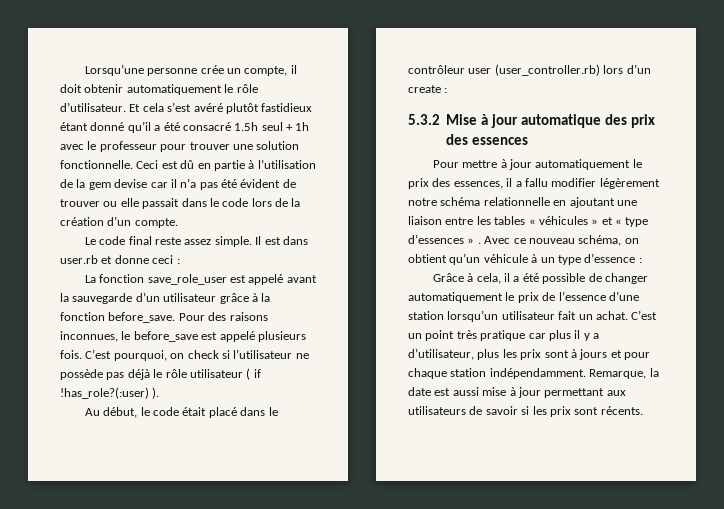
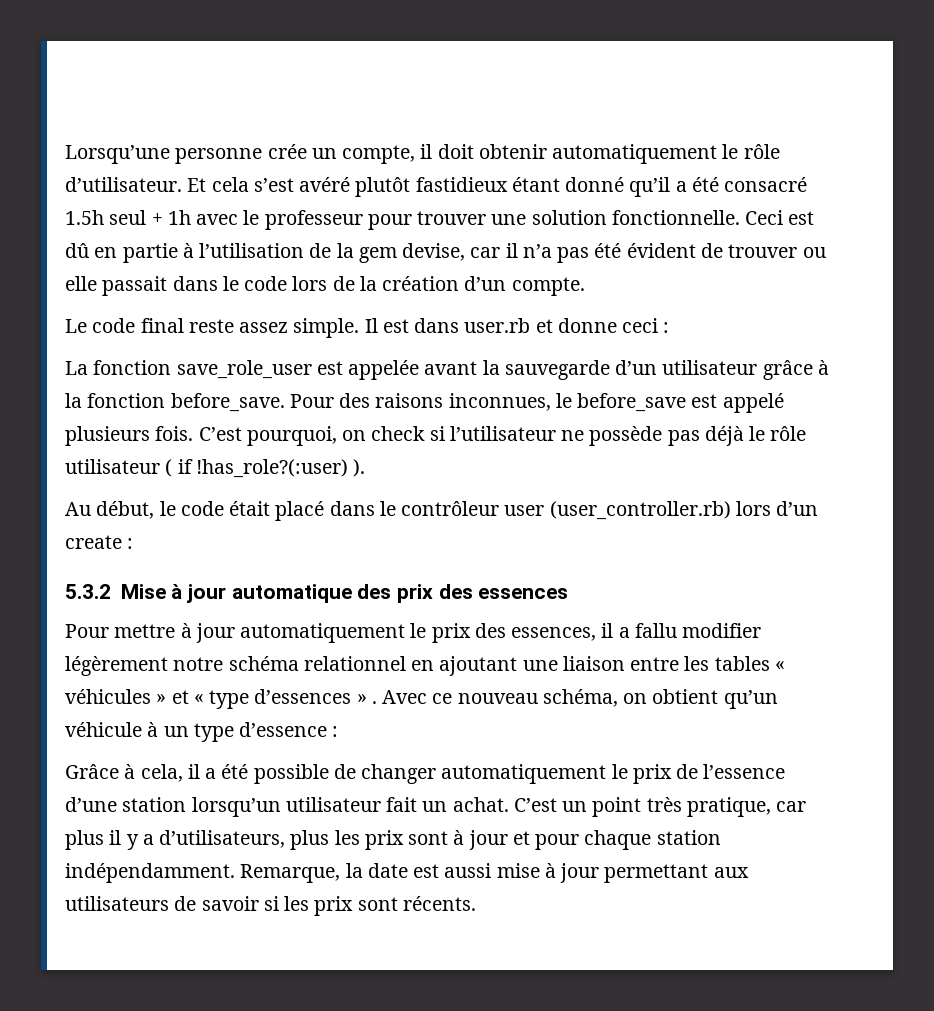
- Ceci est dû en partie à l’utilisation de la gem devise car il n’a pas été évident de trouver ou elle passait dans le code lors de la création d’un compte.
+ Ceci est dû en partie à l’utilisation de la gem devise, car il n’a pas été évident de trouver ou elle passait dans le code lors de la création d’un compte.
- La fonction save_role_user est appelé avant la sauvegarde d’un utilisateur grâce à la fonction before_save.
+ La fonction save_role_user est appelée avant la sauvegarde d’un utilisateur grâce à la fonction before_save.
- Pour mettre à jour automatiquement le prix des essences, il a fallu modifier légèrement notre schéma relationnelle en ajoutant une liaison entre les tables « véhicules » et « type d’essences » .
+ Pour mettre à jour automatiquement le prix des essences, il a fallu modifier légèrement notre schéma relationnel en ajoutant une liaison entre les tables « véhicules » et « type d’essences » .
- C’est un point très pratique car plus il y a d’utilisateur, plus les prix sont à jours et pour chaque station indépendamment.
+ C’est un point très pratique, car plus il y a d’utilisateurs, plus les prix sont à jour et pour chaque station indépendamment.

